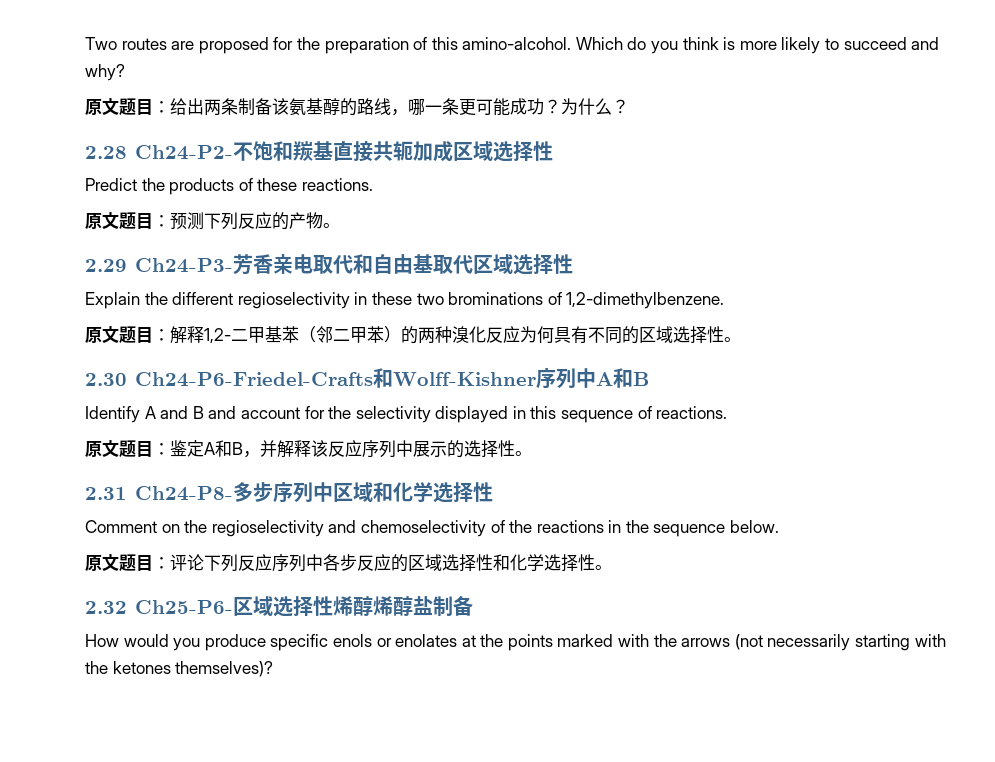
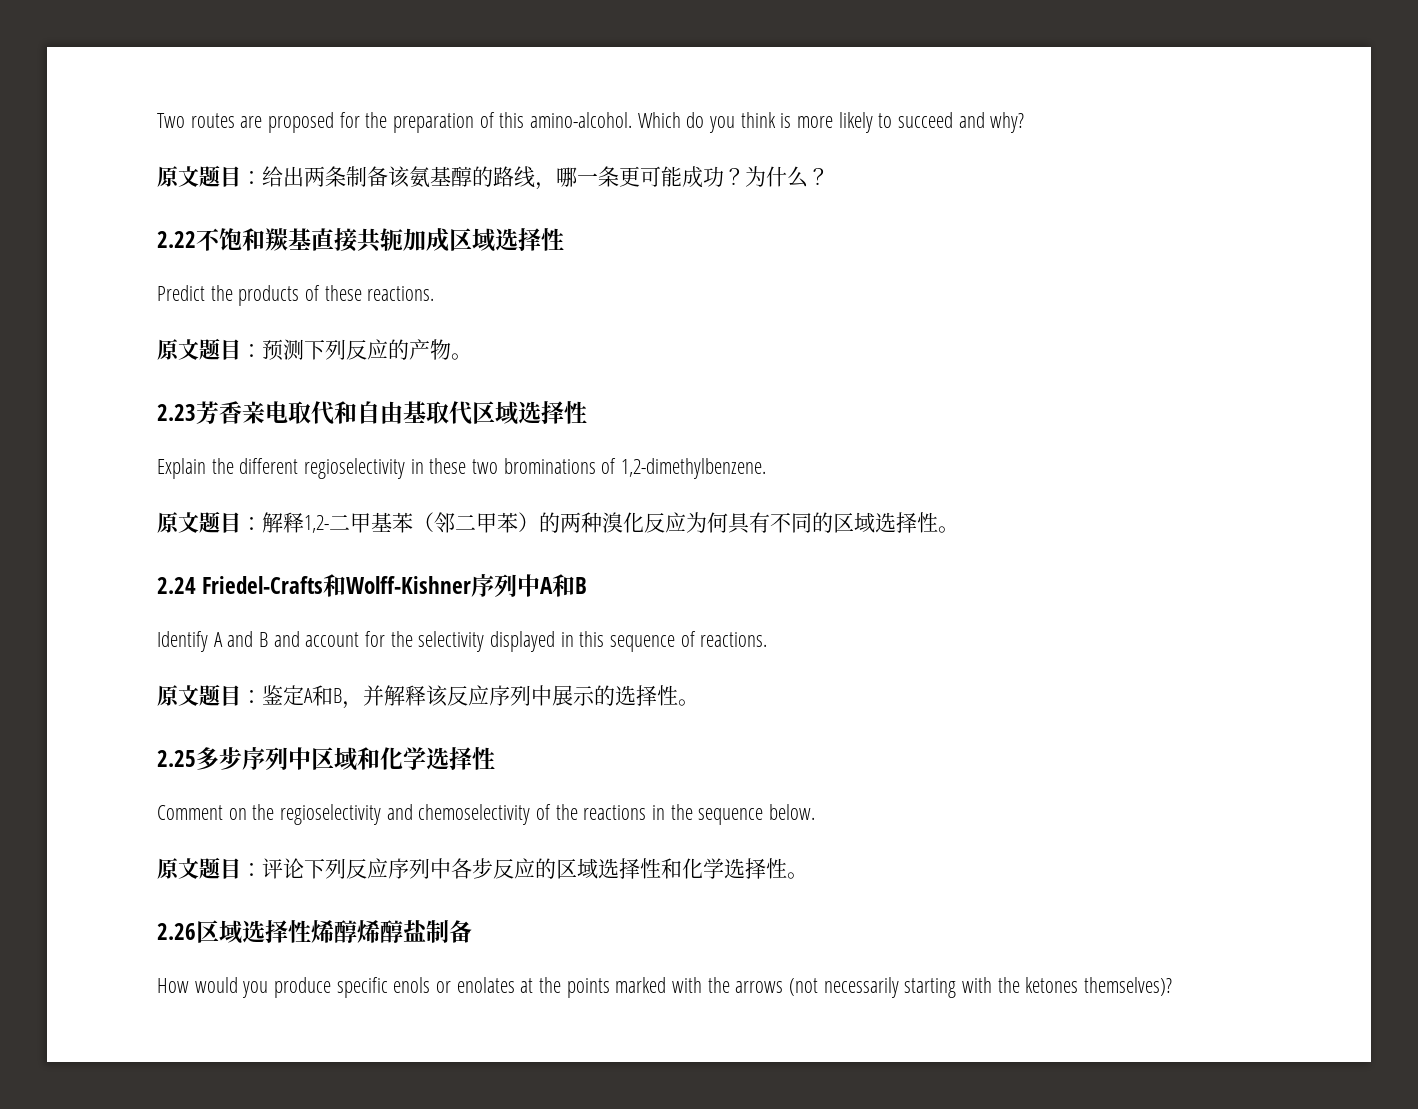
- 2.28 Ch24-P2-不饱和羰基直接共轭加成区域选择性
+ 2.22不饱和羰基直接共轭加成区域选择性
- 2.29 Ch24-P3-芳香亲电取代和自由基取代区域选择性
+ 2.23芳香亲电取代和自由基取代区域选择性
- 2.30 Ch24-P6-Friedel-Crafts和Wolff-Kishner序列中A和B
+ 2.24 Friedel-Crafts和Wolff-Kishner序列中A和B
- 2.31 Ch24-P8-多步序列中区域和化学选择性
+ 2.25多步序列中区域和化学选择性
- 2.32 Ch25-P6-区域选择性烯醇烯醇盐制备
+ 2.26区域选择性烯醇烯醇盐制备

